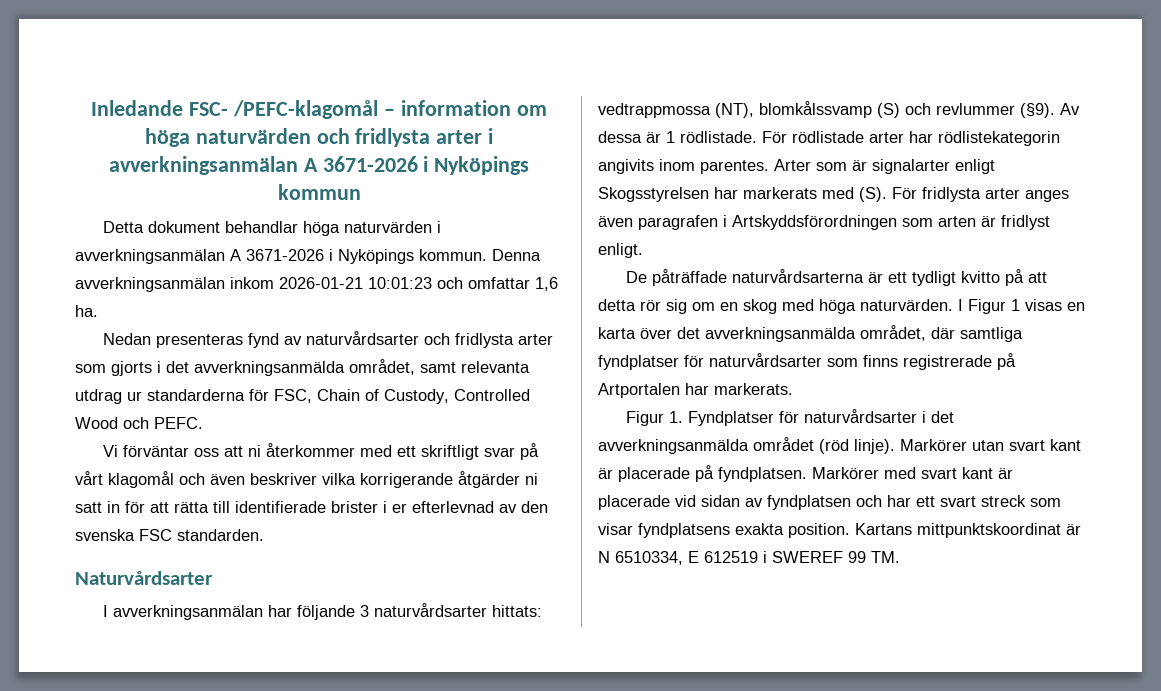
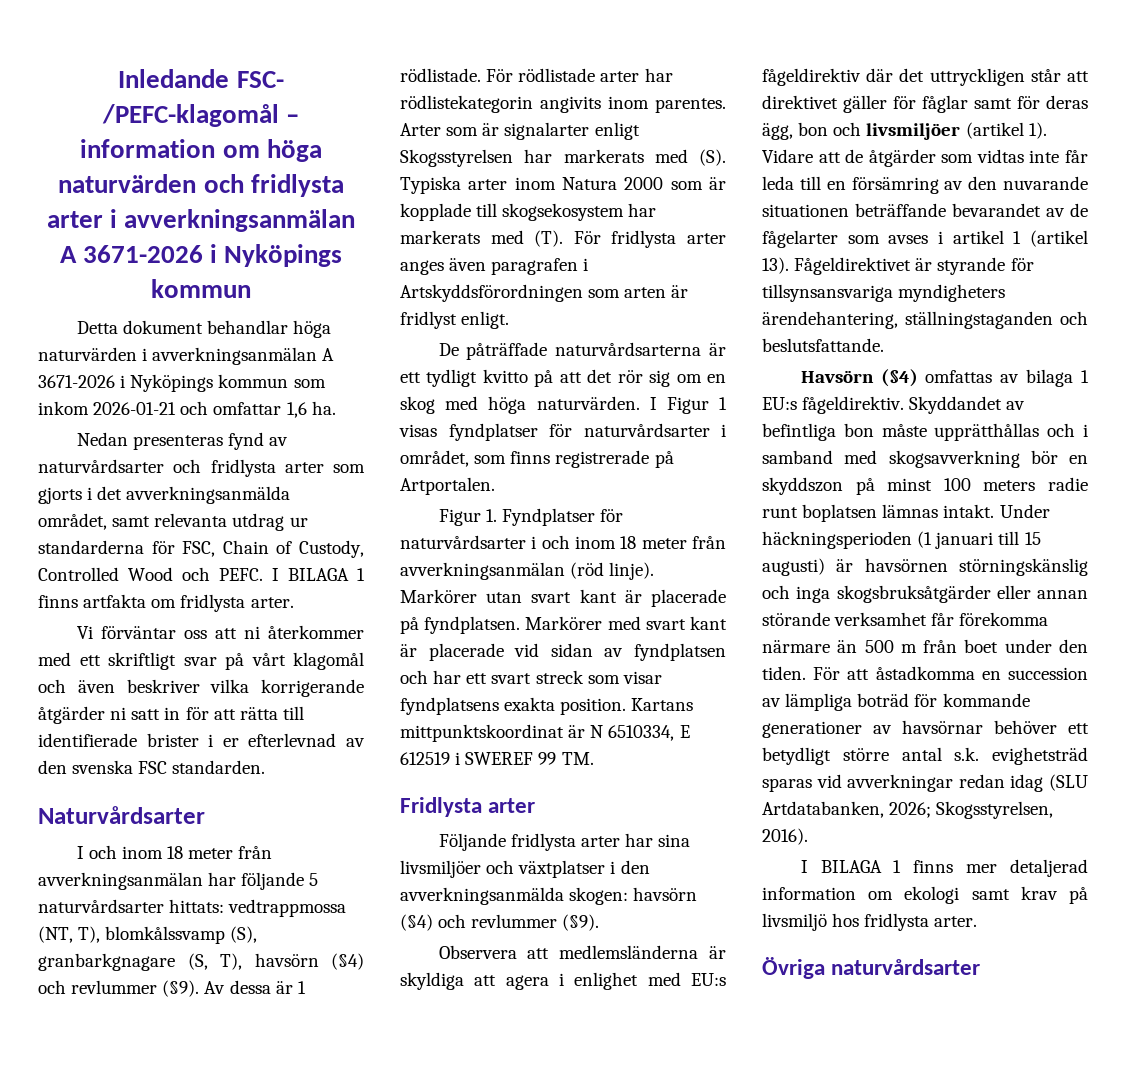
- Detta dokument behandlar höga naturvärden i avverkningsanmälan A 3671-2026 i Nyköpings kommun. Denna avverkningsanmälan inkom 2026-01-21 10:01:23 och omfattar 1,6 ha.
+ Detta dokument behandlar höga naturvärden i avverkningsanmälan A 3671-2026 i Nyköpings kommun som inkom 2026-01-21 och omfattar 1,6 ha.
+ I BILAGA 1 finns artfakta om fridlysta arter.
- I avverkningsanmälan har följande 3 naturvårdsarter hittats: vedtrappmossa (NT), blomkålssvamp (S) och revlummer (§9).
+ I och inom 18 meter från avverkningsanmälan har följande 5 naturvårdsarter hittats: vedtrappmossa (NT, T), blomkålssvamp (S), granbarkgnagare (S, T), havsörn (§4) och revlummer (§9).
- Arter som är signalarter enligt Skogsstyrelsen har markerats med (S). För fridlysta arter anges även paragrafen i Artskyddsförordningen som arten är fridlyst enligt.
+ Arter som är signalarter enligt Skogsstyrelsen har markerats med (S). Typiska arter inom Natura 2000 som är kopplade till skogsekosystem har markerats med (T). För fridlysta arter anges även paragrafen i Artskyddsförordningen som arten är fridlyst enligt.
- De påträffade naturvårdsarterna är ett tydligt kvitto på att detta rör sig om en skog med höga naturvärden.
+ De påträffade naturvårdsarterna är ett tydligt kvitto på att det rör sig om en skog med höga naturvärden.
- I Figur 1 visas en karta över det avverkningsanmälda området, där samtliga fyndplatser för naturvårdsarter som finns registrerade på Artportalen har markerats.
+ I Figur 1 visas fyndplatser för naturvårdsarter i området, som finns registrerade på Artportalen.
- Figur 1. Fyndplatser för naturvårdsarter i det avverkningsanmälda området (röd linje).
+ Figur 1. Fyndplatser för naturvårdsarter i och inom 18 meter från avverkningsanmälan (röd linje).
+ Fridlysta arter
+ Följande fridlysta arter har sina livsmiljöer och växtplatser i den avverkningsanmälda skogen: havsörn (§4) och revlummer (§9).
+ Observera att medlemsländerna är skyldiga att agera i enlighet med EU:s fågeldirektiv där det uttryckligen står att direktivet gäller för fåglar samt för deras ägg, bon och livsmiljöer (artikel 1). Vidare att de åtgärder som vidtas inte får leda till en försämring av den nuvarande situationen beträffande bevarandet av de fågelarter som avses i artikel 1 (artikel 13). Fågeldirektivet är styrande för tillsynsansvariga myndigheters ärendehantering, ställningstaganden och beslutsfattande.
+ Havsörn (§4) omfattas av bilaga 1 EU:s fågeldirektiv. Skyddandet av befintliga bon måste upprätthållas och i samband med skogsavverkning bör en skyddszon på minst 100 meters radie runt boplatsen lämnas intakt. Under häckningsperioden (1 januari till 15 augusti) är havsörnen störningskänslig och inga skogsbruksåtgärder eller annan störande verksamhet får förekomma närmare än 500 m från boet under den tiden. För att åstadkomma en succession av lämpliga boträd för kommande generationer av havsörnar behöver ett betydligt större antal s.k. evighetsträd sparas vid avverkningar redan idag (SLU Artdatabanken, 2026; Skogsstyrelsen, 2016).
+ I BILAGA 1 finns mer detaljerad information om ekologi samt krav på livsmiljö hos fridlysta arter.
+ Övriga naturvårdsarter

